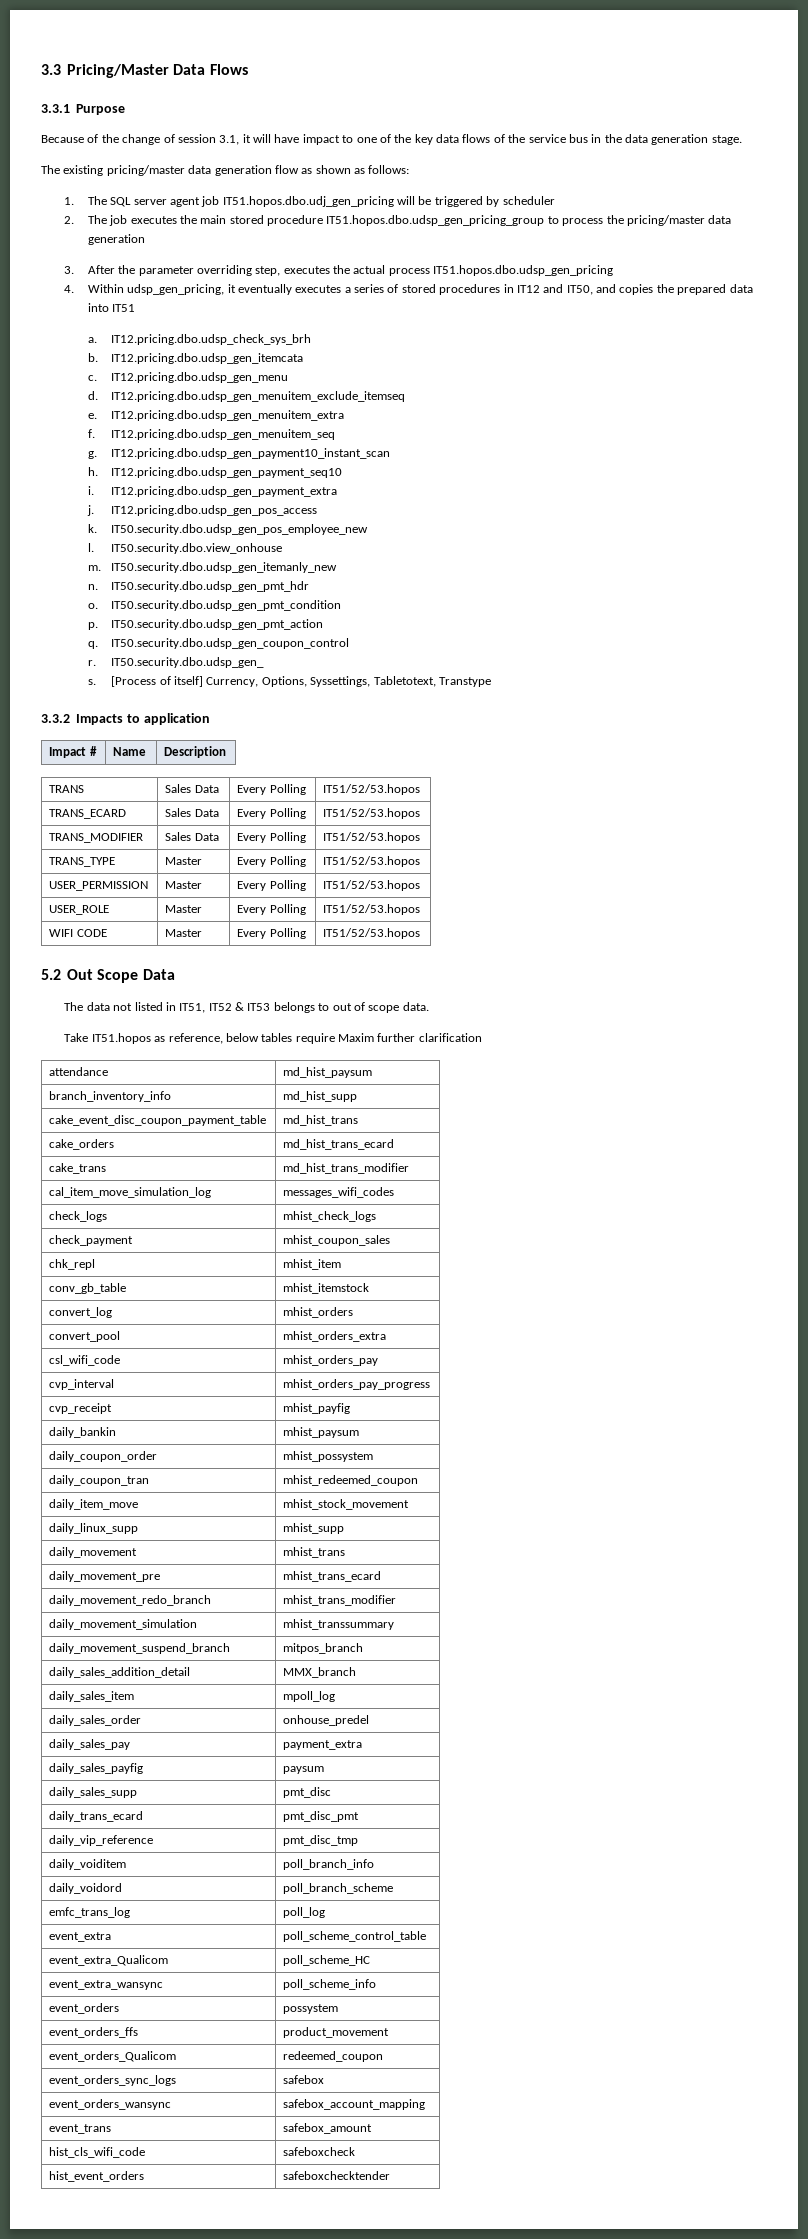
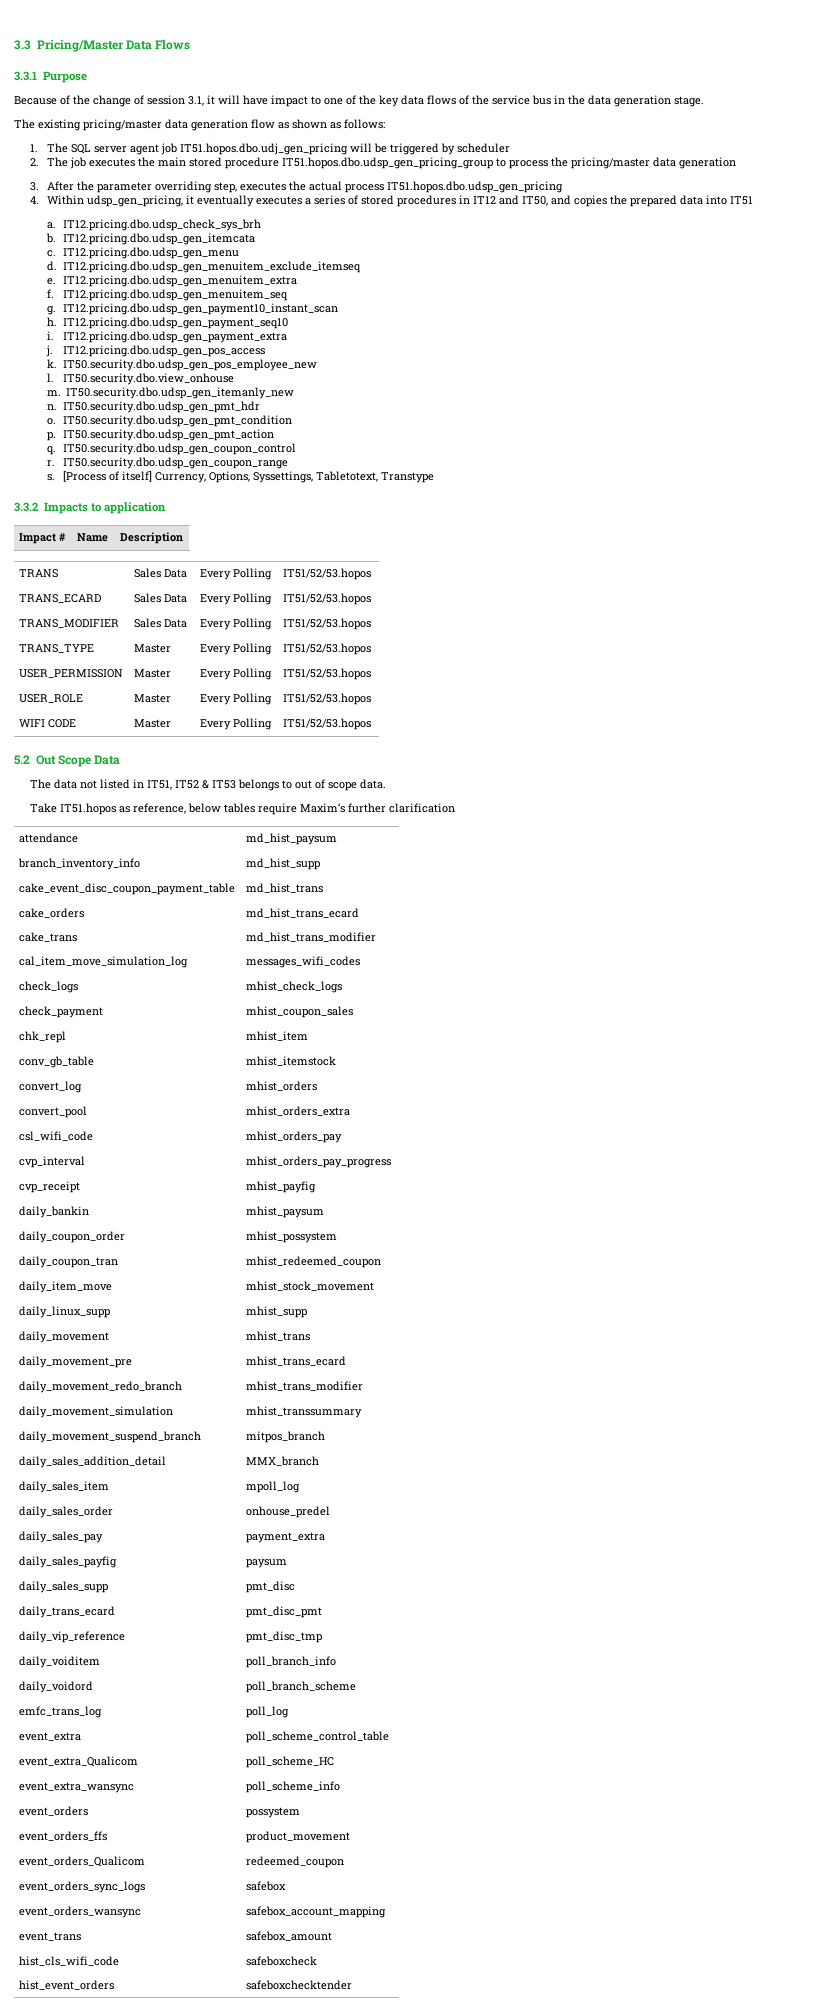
- IT50.security.dbo.udsp_gen_
+ IT50.security.dbo.udsp_gen_coupon_range
- Take IT51.hopos as reference, below tables require Maxim further clarification
+ Take IT51.hopos as reference, below tables require Maxim’s further clarification

